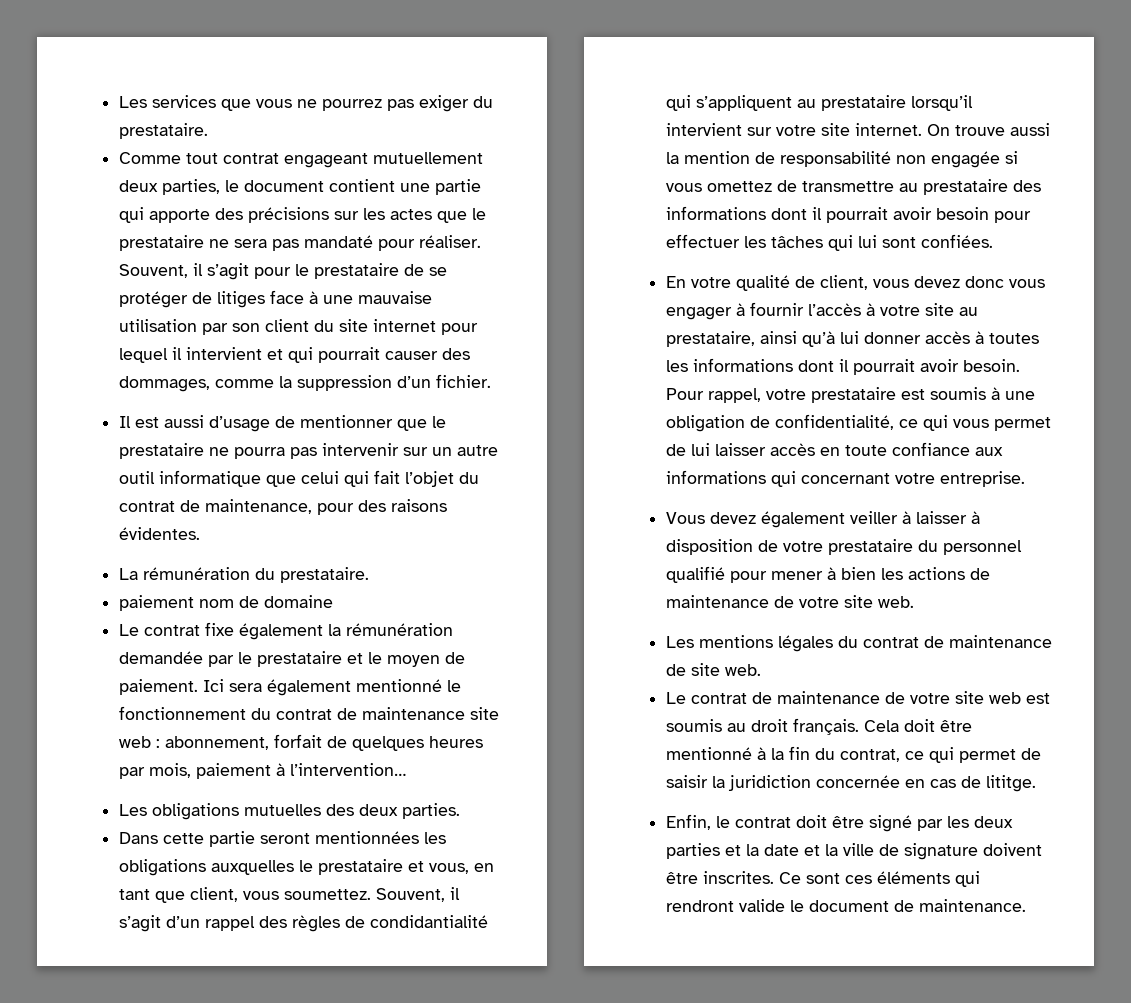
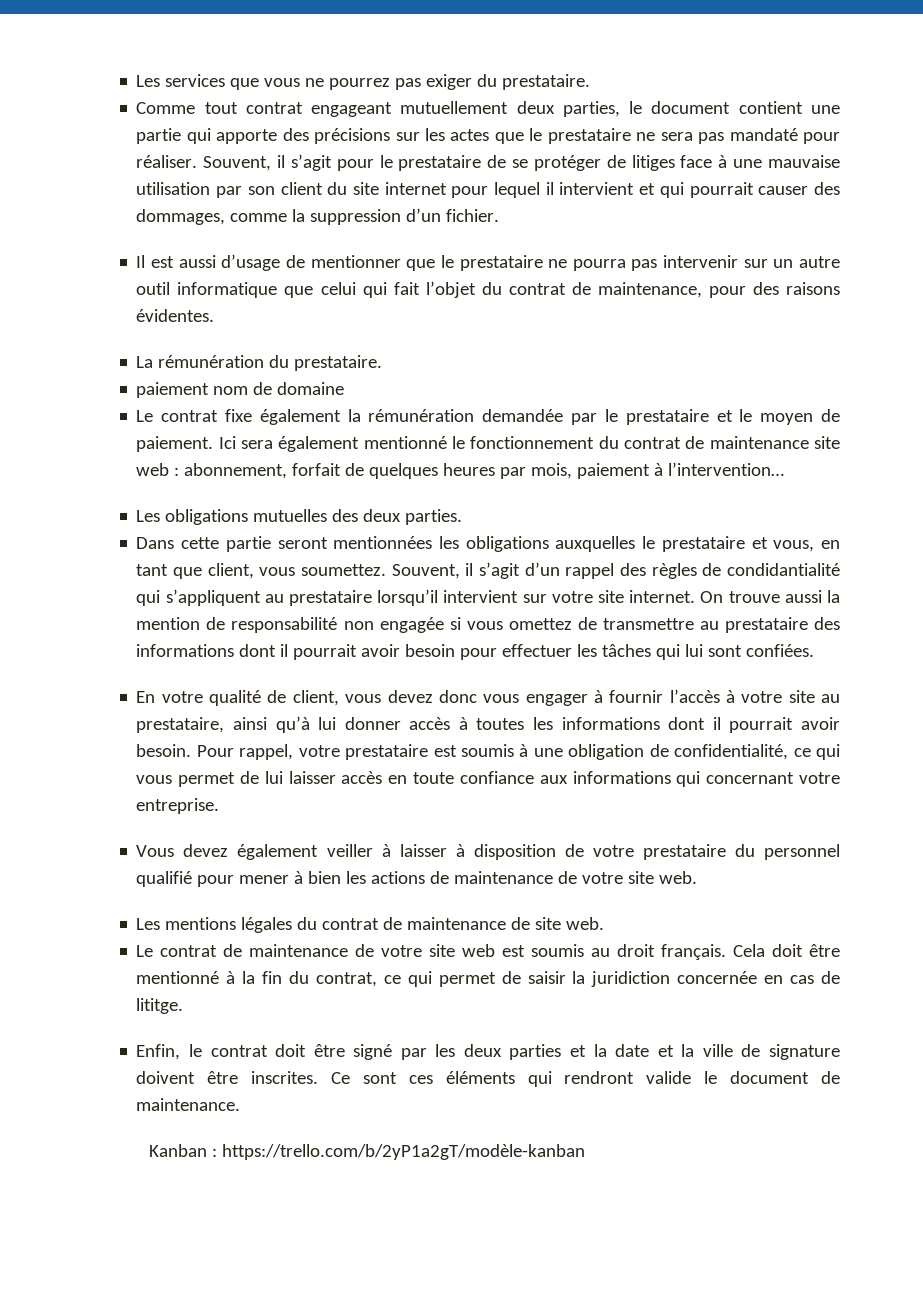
+ Kanban : https://trello.com/b/2yP1a2gT/modèle-kanban

